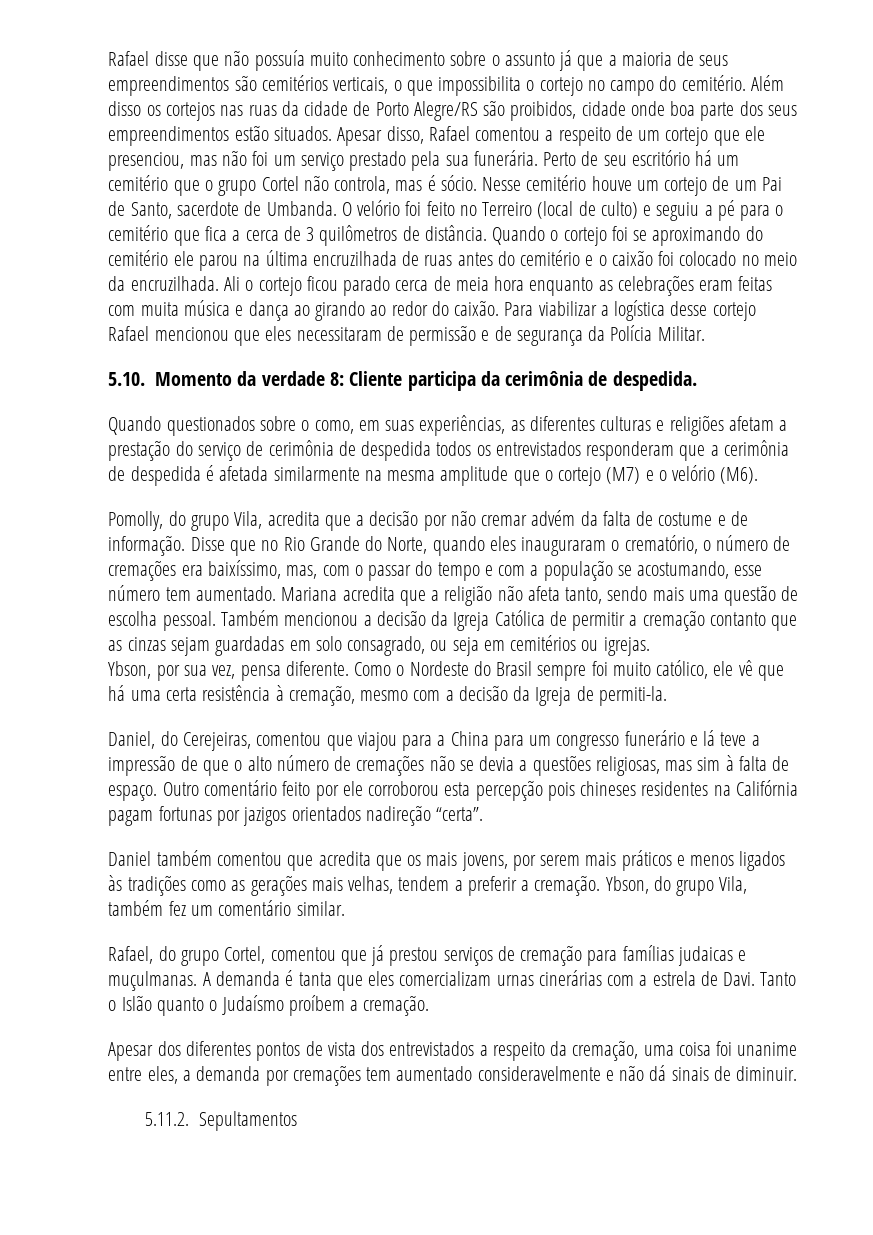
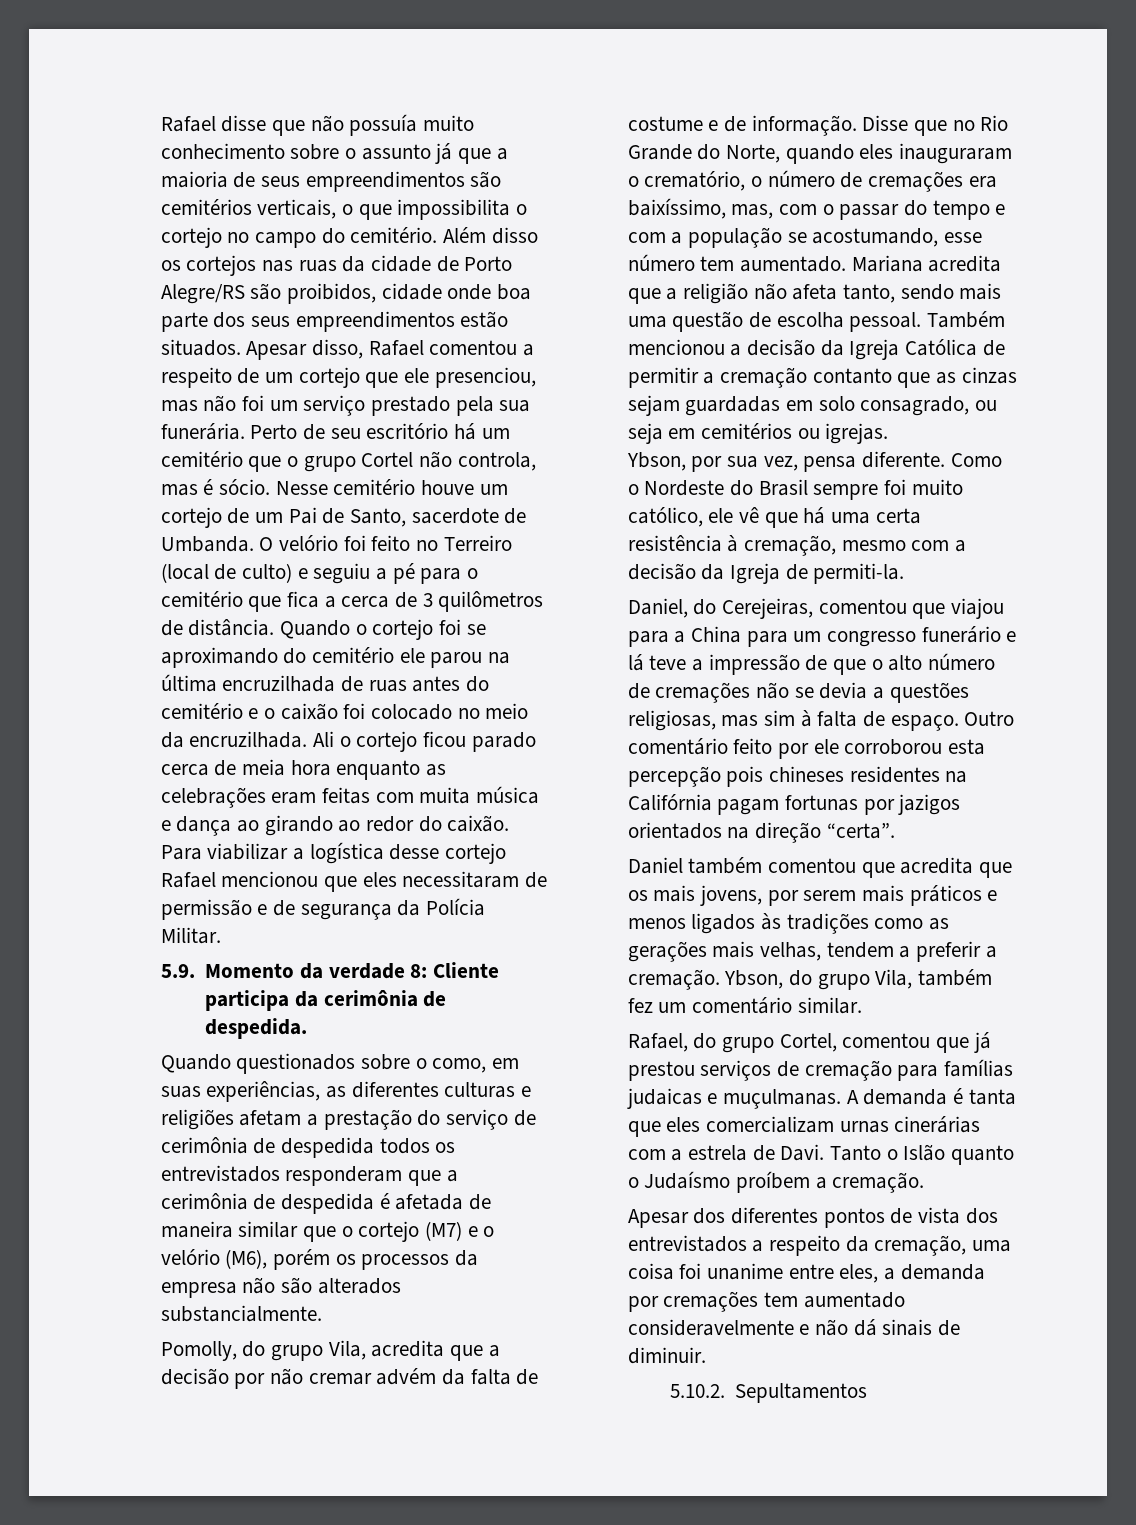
- 5.10. Momento da verdade 8: Cliente participa da cerimônia de despedida.
+ 5.9. Momento da verdade 8: Cliente participa da cerimônia de despedida.
- Quando questionados sobre o como, em suas experiências, as diferentes culturas e religiões afetam a prestação do serviço de cerimônia de despedida todos os entrevistados responderam que a cerimônia de despedida é afetada similarmente na mesma amplitude que o cortejo (M7) e o velório (M6).
+ Quando questionados sobre o como, em suas experiências, as diferentes culturas e religiões afetam a prestação do serviço de cerimônia de despedida todos os entrevistados responderam que a cerimônia de despedida é afetada de maneira similar que o cortejo (M7) e o velório (M6), porém os processos da empresa não são alterados substancialmente.
- Outro comentário feito por ele corroborou esta percepção pois chineses residentes na Califórnia pagam fortunas por jazigos orientados nadireção “certa”.
+ Outro comentário feito por ele corroborou esta percepção pois chineses residentes na Califórnia pagam fortunas por jazigos orientados na direção “certa”.
- 5.11.2. Sepultamentos
+ 5.10.2. Sepultamentos

